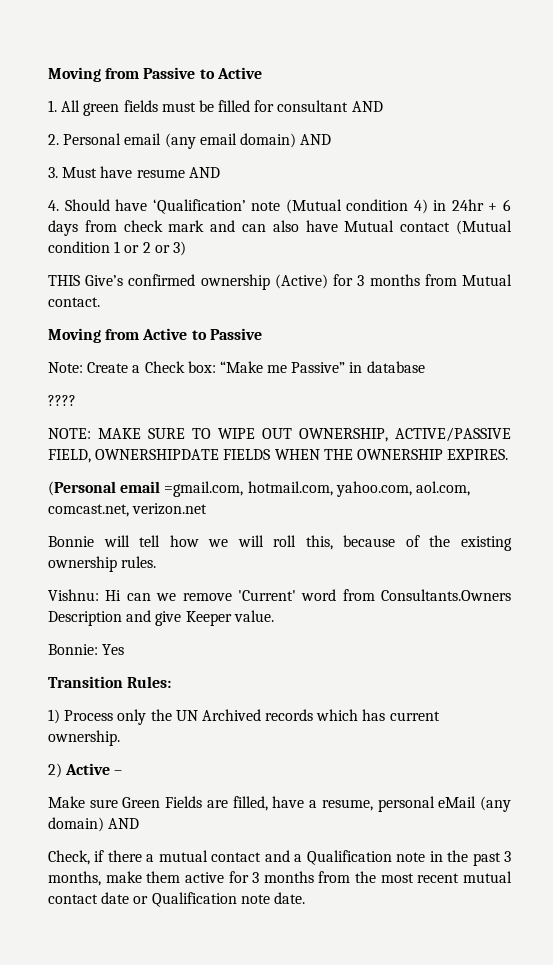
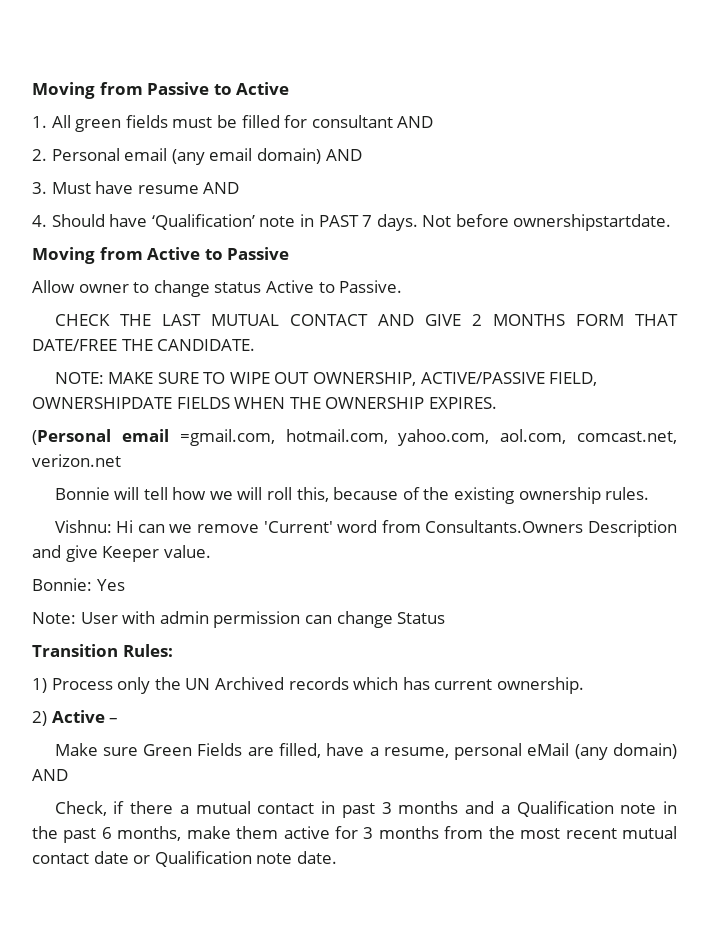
- 4. Should have ‘Qualification’ note (Mutual condition 4) in 24hr + 6 days from check mark and can also have Mutual contact (Mutual condition 1 or 2 or 3)
- THIS Give’s confirmed ownership (Active) for 3 months from Mutual contact.
+ 4. Should have ‘Qualification’ note in PAST 7 days. Not before ownershipstartdate.
- Note: Create a Check box: “Make me Passive” in database
- ????
+ Allow owner to change status Active to Passive.
+ CHECK THE LAST MUTUAL CONTACT AND GIVE 2 MONTHS FORM THAT DATE/FREE THE CANDIDATE.
+ Note: User with admin permission can change Status
- Check, if there a mutual contact and a Qualification note in the past 3 months, make them active for 3 months from the most recent mutual contact date or Qualification note date.
+ Check, if there a mutual contact in past 3 months and a Qualification note in the past 6 months, make them active for 3 months from the most recent mutual contact date or Qualification note date.

